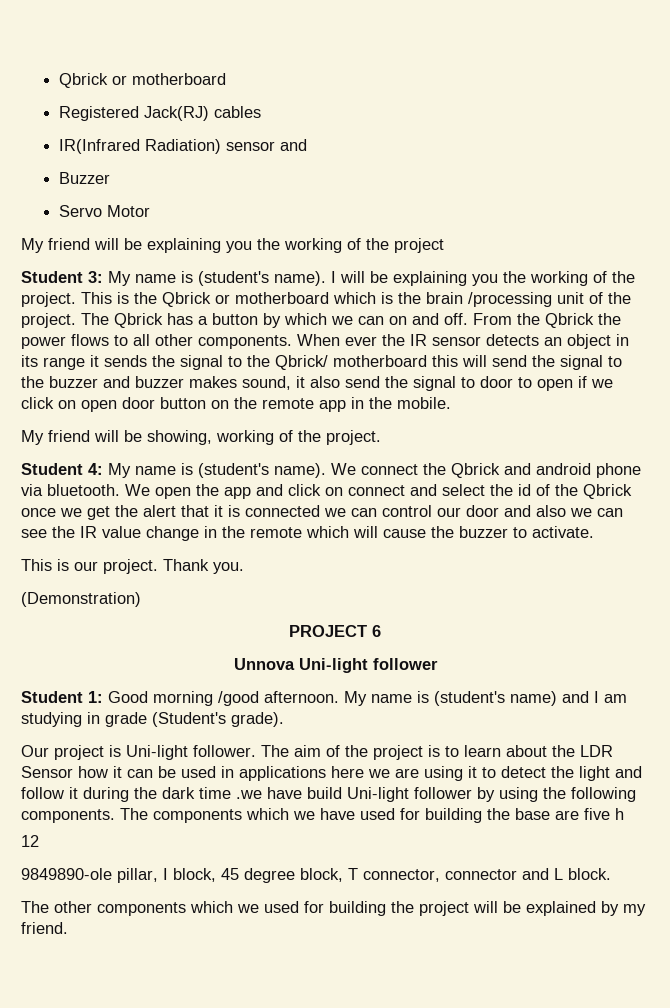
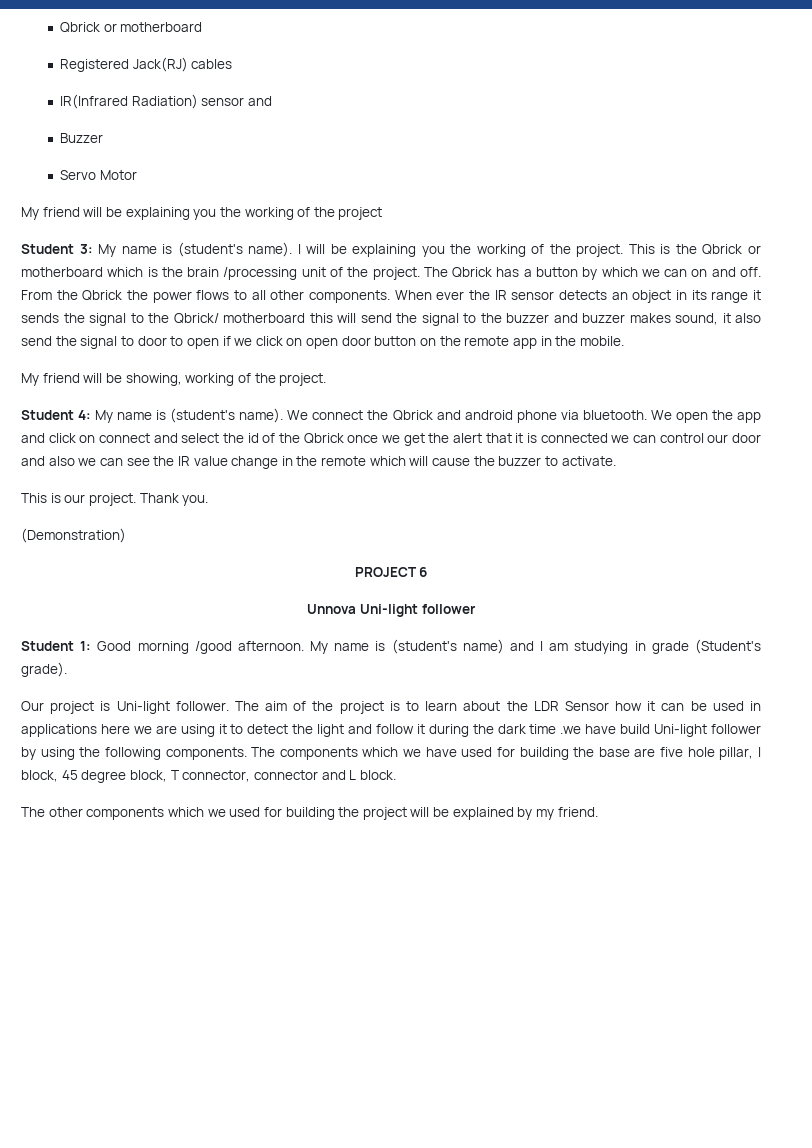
- The components which we have used for building the base are five h
- 12
- 9849890-ole pillar, I block, 45 degree block, T connector, connector and L block.
+ The components which we have used for building the base are five hole pillar, I block, 45 degree block, T connector, connector and L block.

